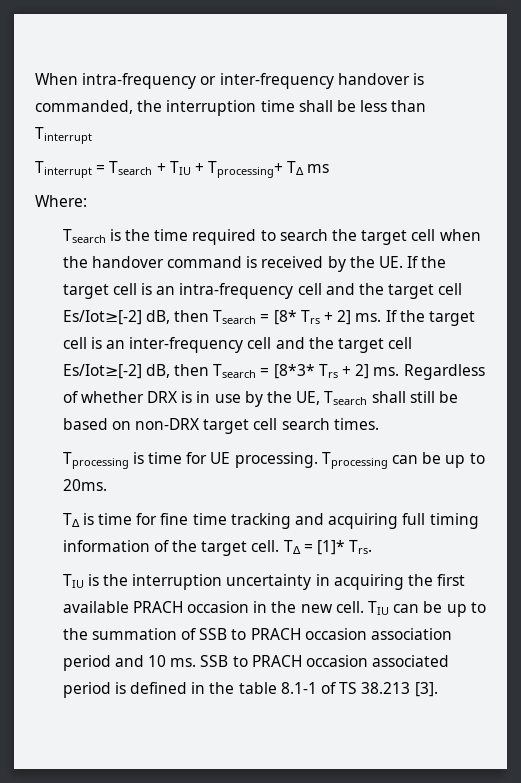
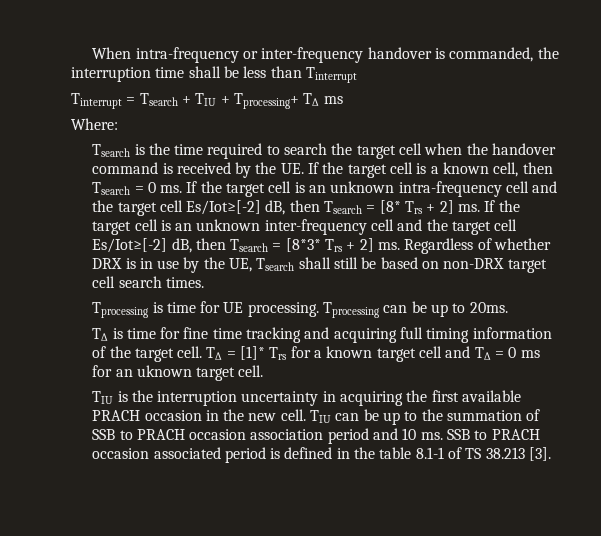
- Tsearch is the time required to search the target cell when the handover command is received by the UE. If the target cell is an intra-frequency cell and the target cell Es/Iot≥[-2] dB, then Tsearch = [8* Trs + 2] ms.
+ Tsearch is the time required to search the target cell when the handover command is received by the UE. If the target cell is a known cell, then Tsearch = 0 ms. If the target cell is an unknown intra-frequency cell and the target cell Es/Iot≥[-2] dB, then Tsearch = [8* Trs + 2] ms.
- If the target cell is an inter-frequency cell and the target cell Es/Iot≥[-2] dB, then Tsearch = [8*3* Trs + 2] ms.
+ If the target cell is an unknown inter-frequency cell and the target cell Es/Iot≥[-2] dB, then Tsearch = [8*3* Trs + 2] ms.
- T∆ = [1]* Trs.
+ T∆ = [1]* Trs for a known target cell and T∆ = 0 ms for an uknown target cell.

